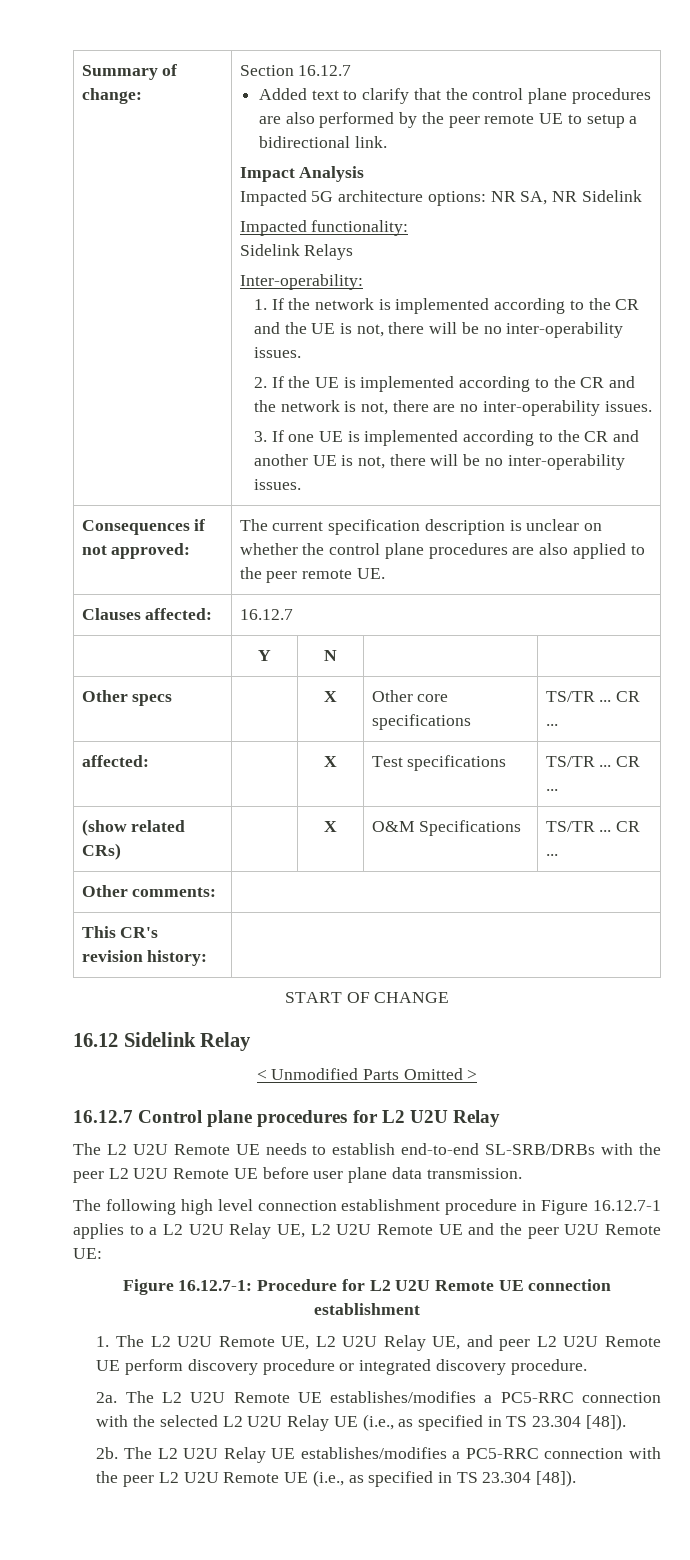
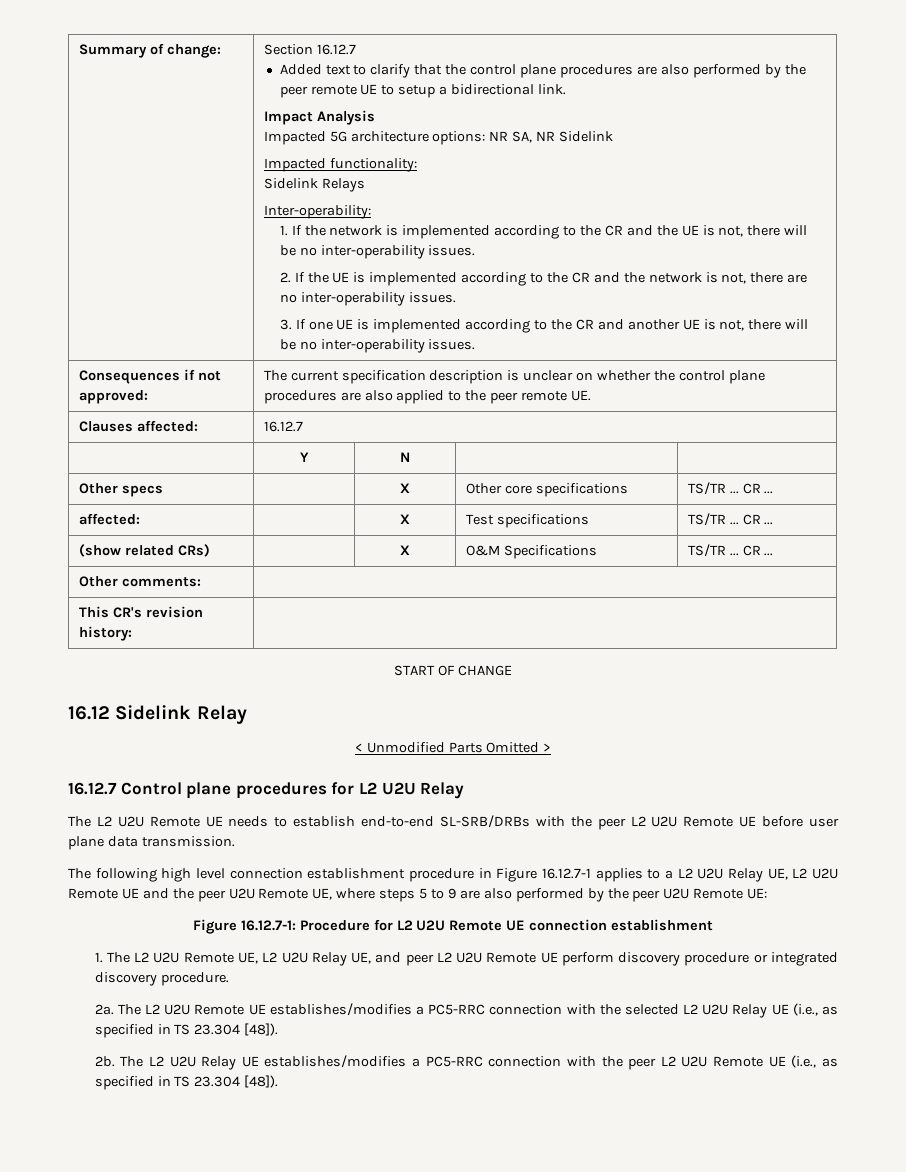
- The following high level connection establishment procedure in Figure 16.12.7-1 applies to a L2 U2U Relay UE, L2 U2U Remote UE and the peer U2U Remote UE:
+ The following high level connection establishment procedure in Figure 16.12.7-1 applies to a L2 U2U Relay UE, L2 U2U Remote UE and the peer U2U Remote UE, where steps 5 to 9 are also performed by the peer U2U Remote UE:

